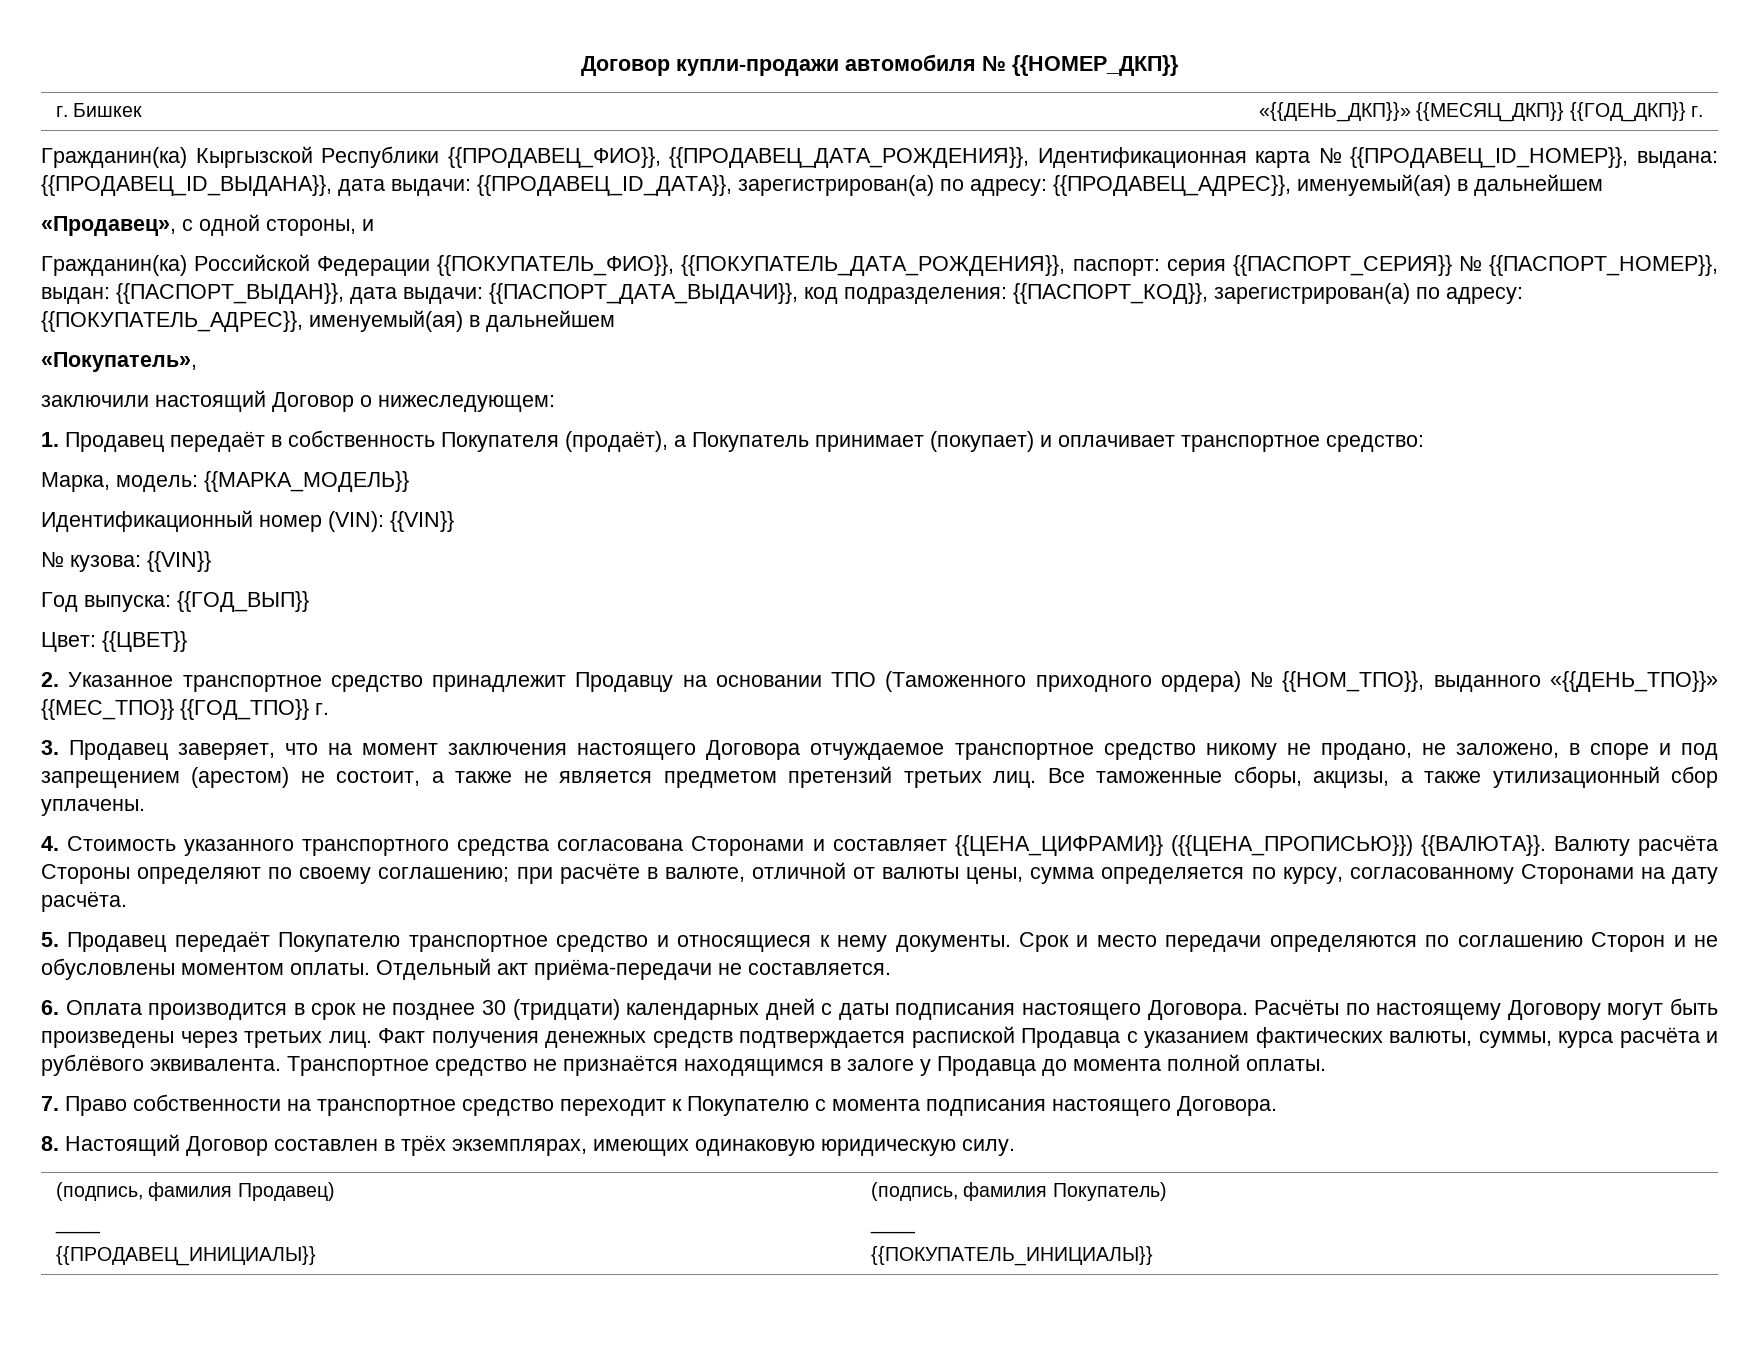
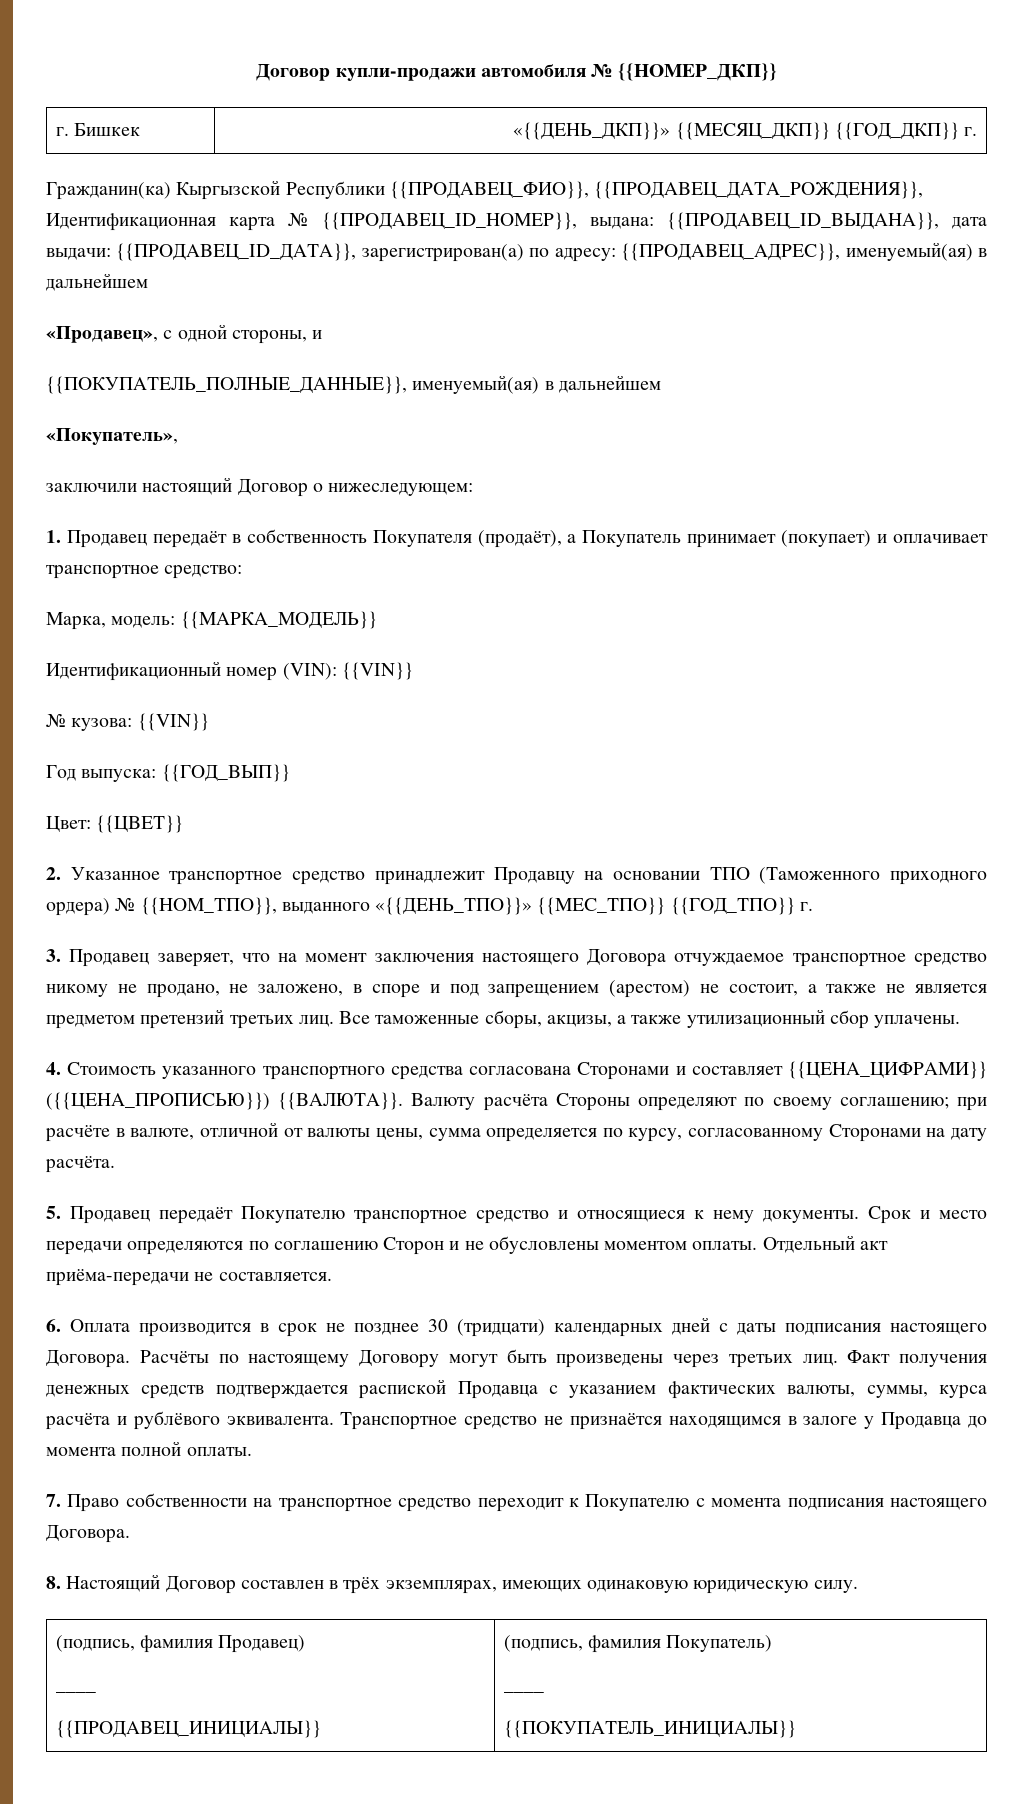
- Гражданин(ка) Российской Федерации {{ПОКУПАТЕЛЬ_ФИО}}, {{ПОКУПАТЕЛЬ_ДАТА_РОЖДЕНИЯ}}, паспорт: серия {{ПАСПОРТ_СЕРИЯ}} № {{ПАСПОРТ_НОМЕР}}, выдан: {{ПАСПОРТ_ВЫДАН}}, дата выдачи: {{ПАСПОРТ_ДАТА_ВЫДАЧИ}}, код подразделения: {{ПАСПОРТ_КОД}}, зарегистрирован(а) по адресу: {{ПОКУПАТЕЛЬ_АДРЕС}}, именуемый(ая) в дальнейшем
+ {{ПОКУПАТЕЛЬ_ПОЛНЫЕ_ДАННЫЕ}}, именуемый(ая) в дальнейшем

